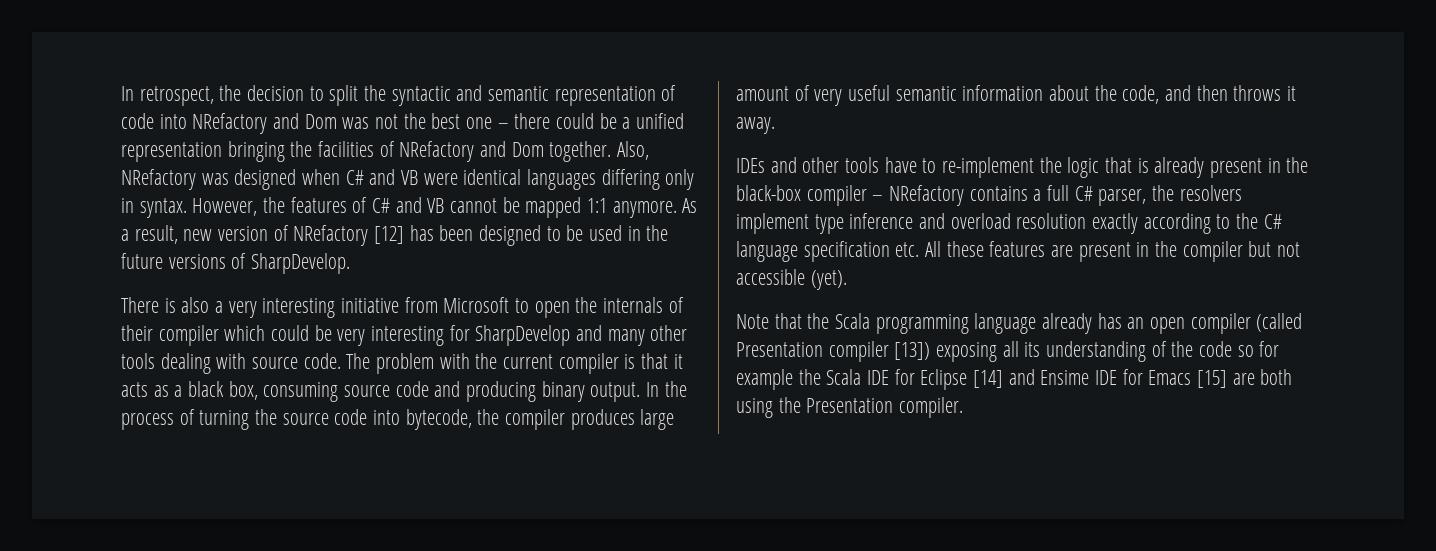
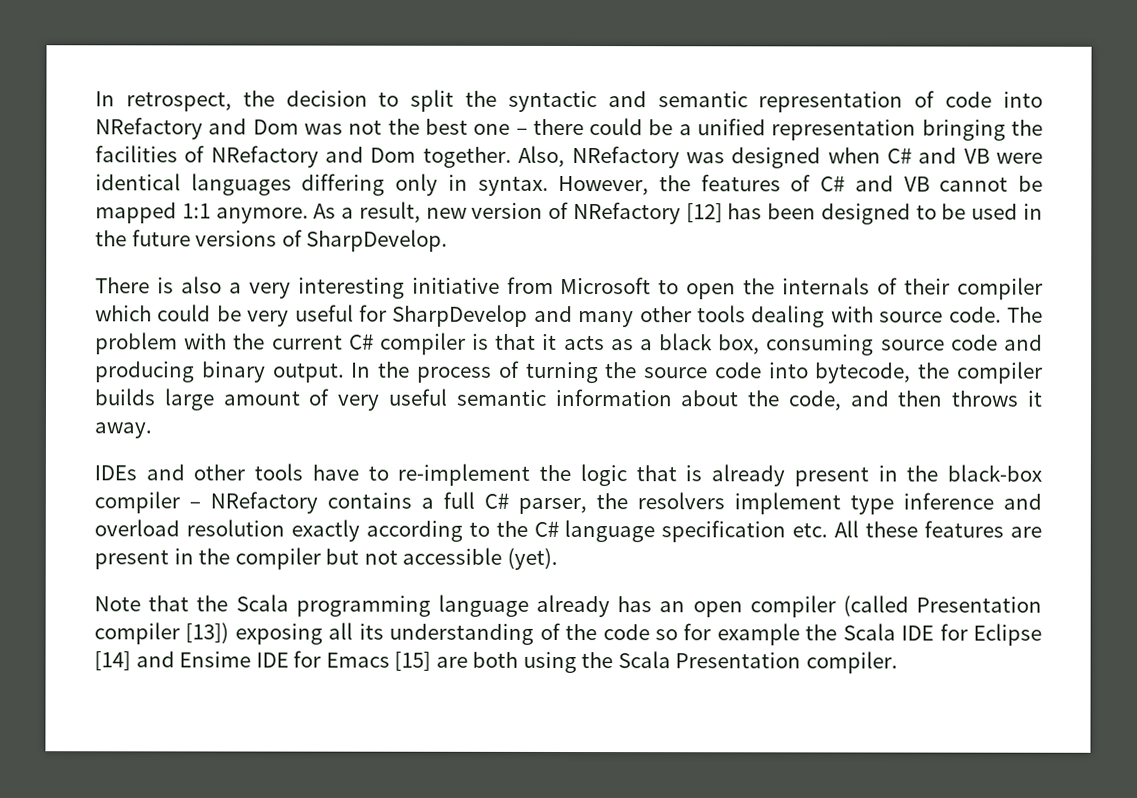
- There is also a very interesting initiative from Microsoft to open the internals of their compiler which could be very interesting for SharpDevelop and many other tools dealing with source code.
+ There is also a very interesting initiative from Microsoft to open the internals of their compiler which could be very useful for SharpDevelop and many other tools dealing with source code.
- The problem with the current compiler is that it acts as a black box, consuming source code and producing binary output.
+ The problem with the current C# compiler is that it acts as a black box, consuming source code and producing binary output.
- In the process of turning the source code into bytecode, the compiler produces large amount of very useful semantic information about the code, and then throws it away.
+ In the process of turning the source code into bytecode, the compiler builds large amount of very useful semantic information about the code, and then throws it away.
- Note that the Scala programming language already has an open compiler (called Presentation compiler [13]) exposing all its understanding of the code so for example the Scala IDE for Eclipse [14] and Ensime IDE for Emacs [15] are both using the Presentation compiler.
+ Note that the Scala programming language already has an open compiler (called Presentation compiler [13]) exposing all its understanding of the code so for example the Scala IDE for Eclipse [14] and Ensime IDE for Emacs [15] are both using the Scala Presentation compiler.

